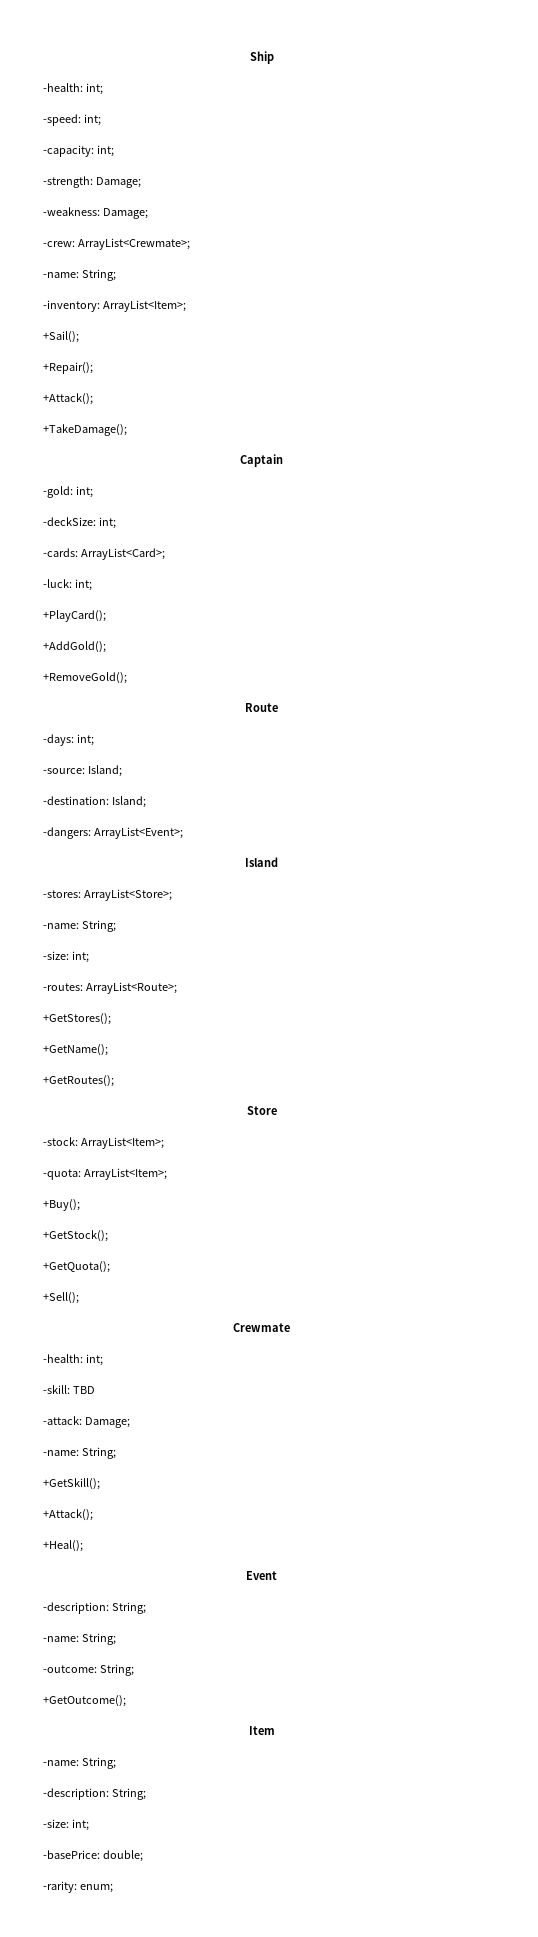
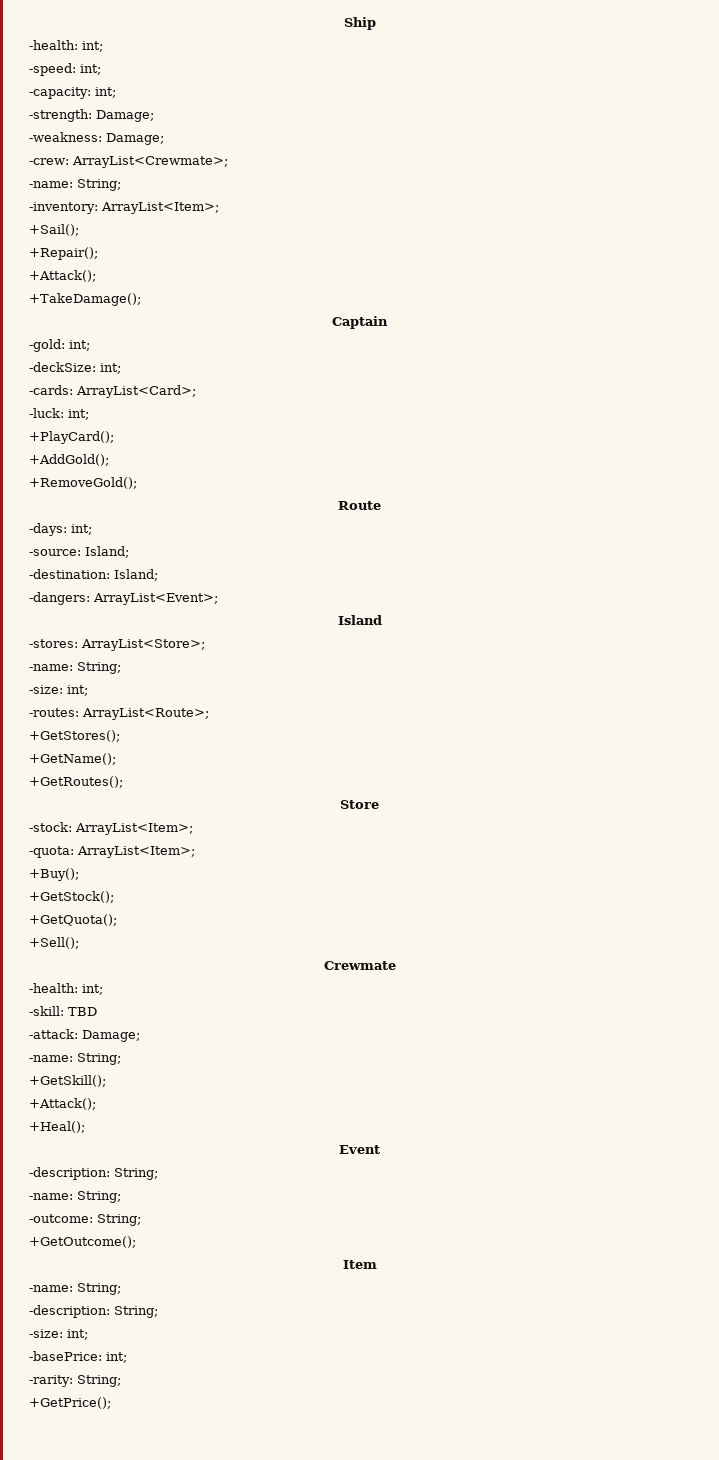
- -basePrice: double;
+ -basePrice: int;
- -rarity: enum;
+ -rarity: String;
+ +GetPrice();

